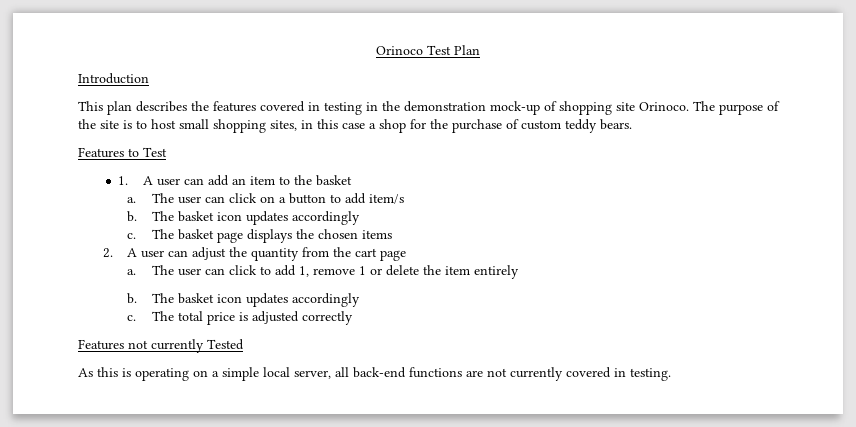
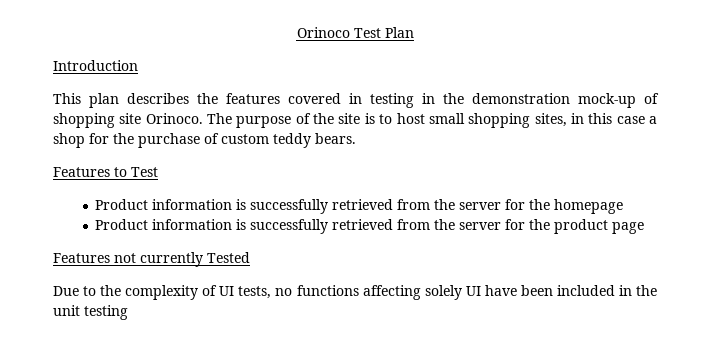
- 1. A user can add an item to the basket
- a. The user can click on a button to add item/s
- b. The basket icon updates accordingly
- c. The basket page displays the chosen items
- 2. A user can adjust the quantity from the cart page
- a. The user can click to add 1, remove 1 or delete the item entirely
- b. The basket icon updates accordingly
- c. The total price is adjusted correctly
+ Product information is successfully retrieved from the server for the homepage
+ Product information is successfully retrieved from the server for the product page
  Features not currently Tested
- As this is operating on a simple local server, all back-end functions are not currently covered in testing.
+ Due to the complexity of UI tests, no functions affecting solely UI have been included in the unit testing

